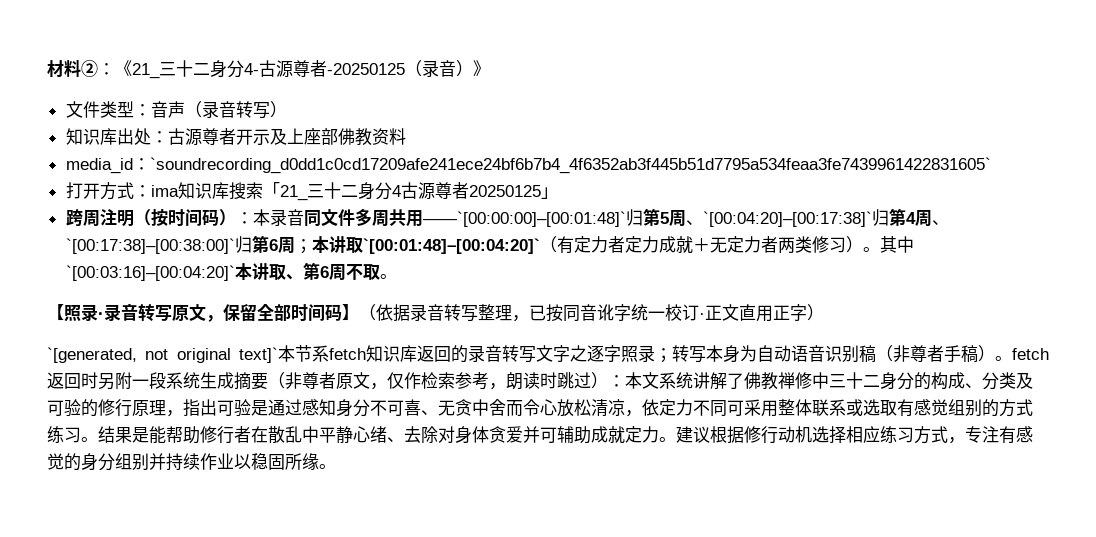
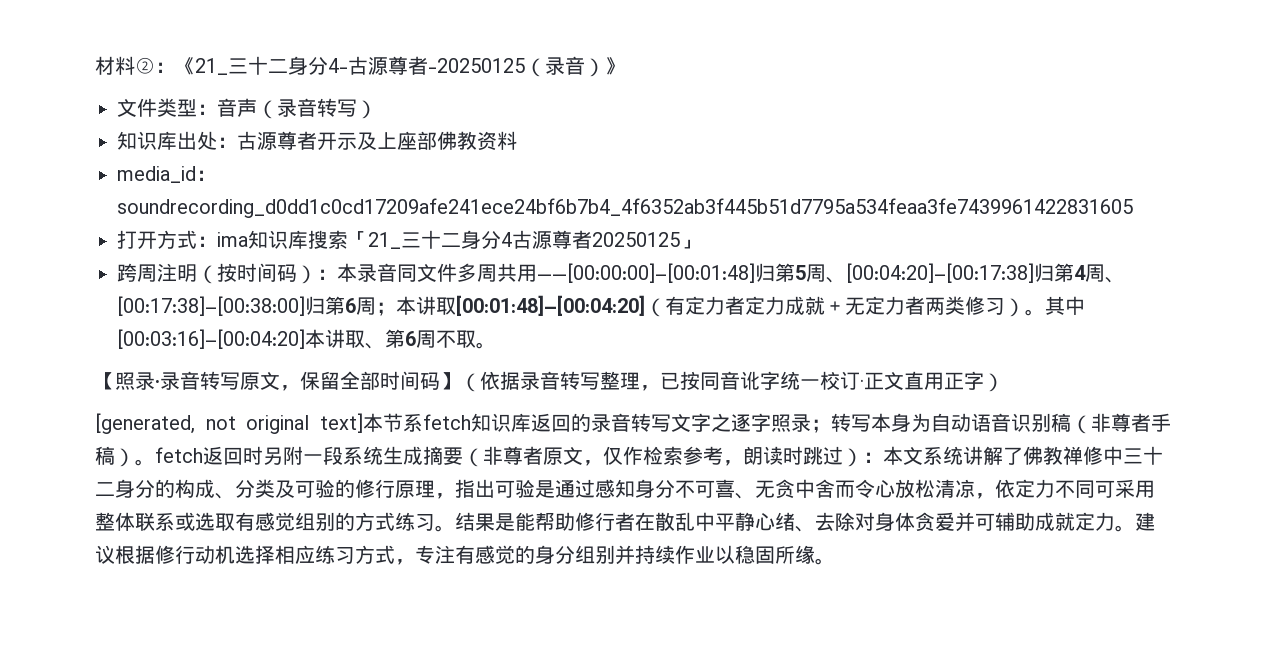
- media_id：`soundrecording_d0dd1c0cd17209afe241ece24bf6b7b4_4f6352ab3f445b51d7795a534feaa3fe7439961422831605`
+ media_id：soundrecording_d0dd1c0cd17209afe241ece24bf6b7b4_4f6352ab3f445b51d7795a534feaa3fe7439961422831605
- 跨周注明（按时间码）：本录音同文件多周共用——`[00:00:00]–[00:01:48]`归第5周、`[00:04:20]–[00:17:38]`归第4周、`[00:17:38]–[00:38:00]`归第6周；本讲取`[00:01:48]–[00:04:20]`（有定力者定力成就＋无定力者两类修习）。
+ 跨周注明（按时间码）：本录音同文件多周共用——[00:00:00]–[00:01:48]归第5周、[00:04:20]–[00:17:38]归第4周、[00:17:38]–[00:38:00]归第6周；本讲取[00:01:48]–[00:04:20]（有定力者定力成就＋无定力者两类修习）。
- 其中`[00:03:16]–[00:04:20]`本讲取、第6周不取。
+ 其中[00:03:16]–[00:04:20]本讲取、第6周不取。
- `[generated, not original text]`本节系fetch知识库返回的录音转写文字之逐字照录；
+ [generated, not original text]本节系fetch知识库返回的录音转写文字之逐字照录；

